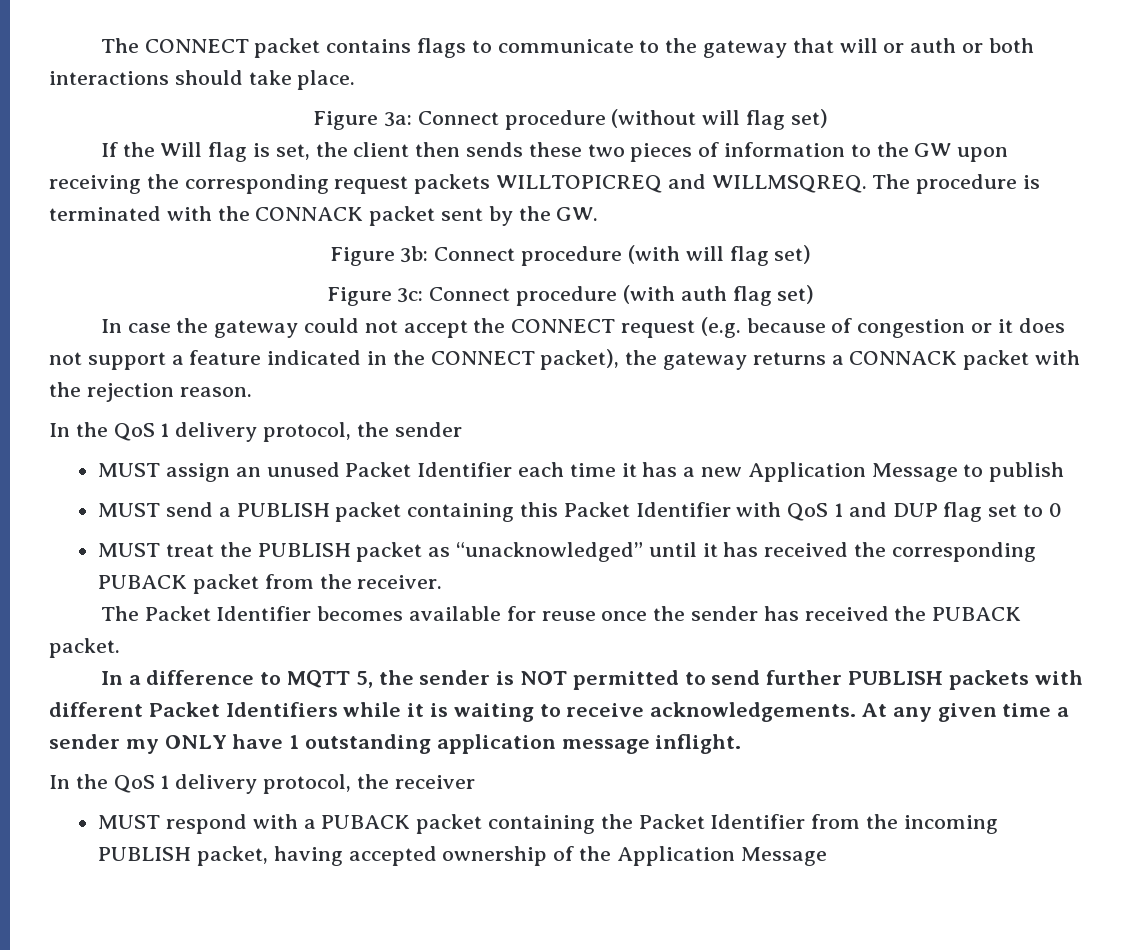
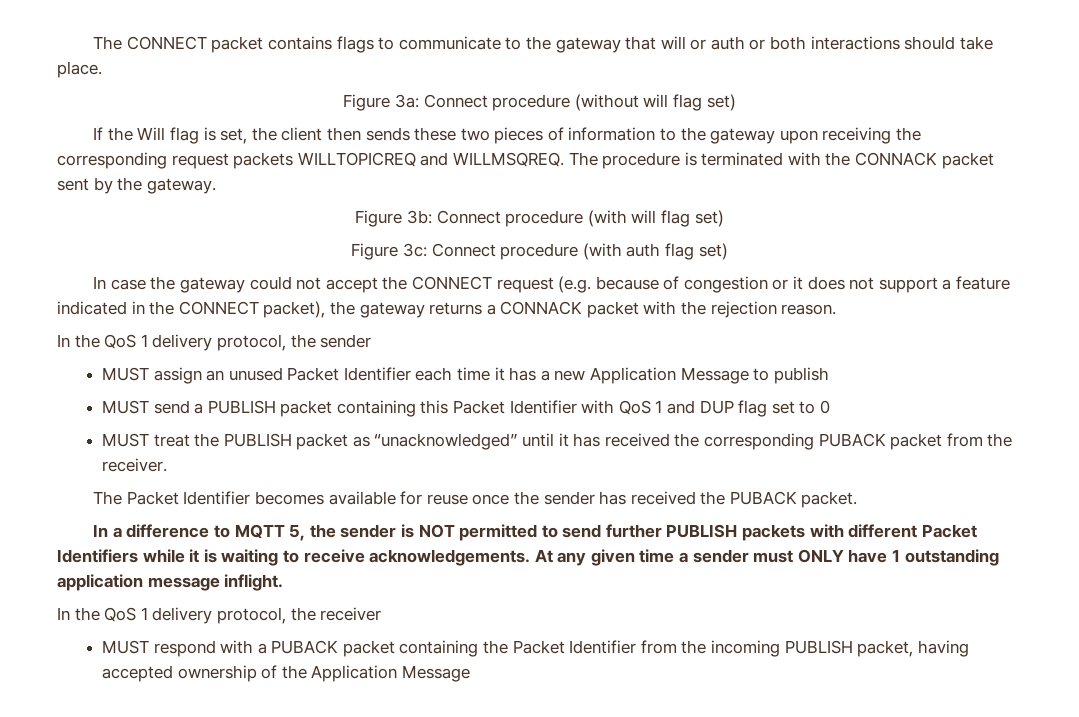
- If the Will flag is set, the client then sends these two pieces of information to the GW upon receiving the corresponding request packets WILLTOPICREQ and WILLMSQREQ.
+ If the Will flag is set, the client then sends these two pieces of information to the gateway upon receiving the corresponding request packets WILLTOPICREQ and WILLMSQREQ.
- The procedure is terminated with the CONNACK packet sent by the GW.
+ The procedure is terminated with the CONNACK packet sent by the gateway.
- At any given time a sender my ONLY have 1 outstanding application message inflight.
+ At any given time a sender must ONLY have 1 outstanding application message inflight.

